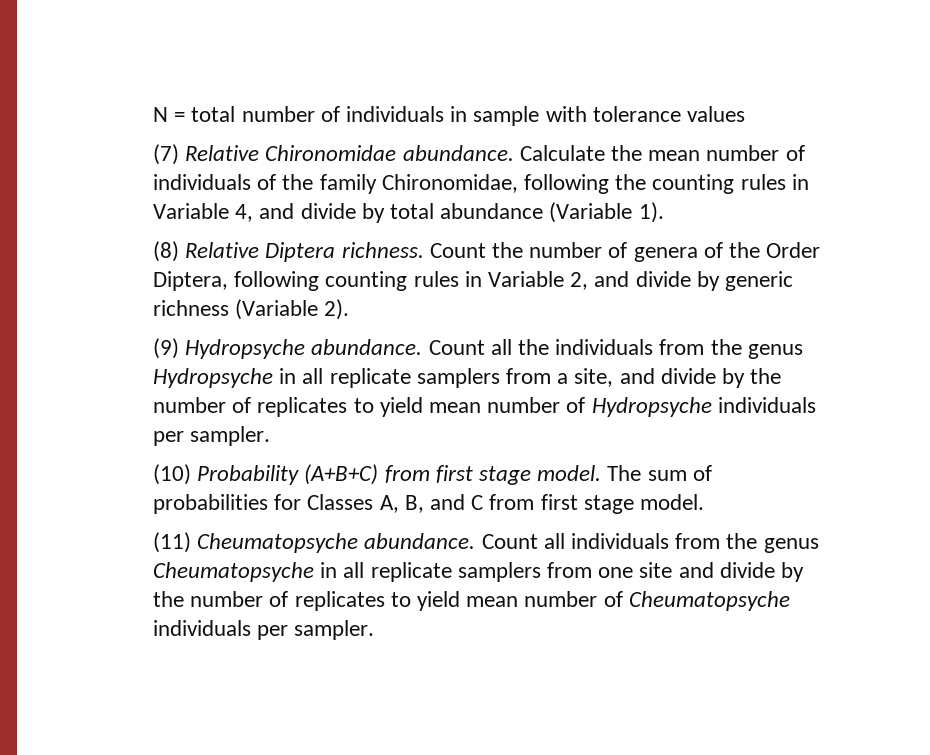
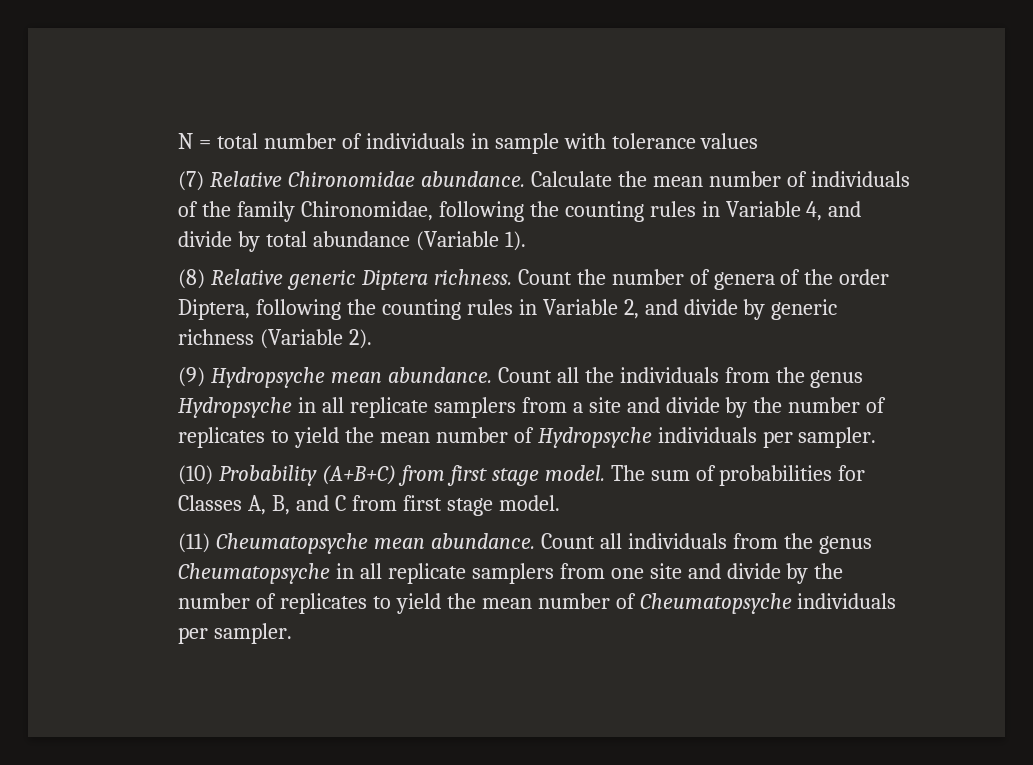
- (8) Relative Diptera richness.
+ (8) Relative generic Diptera richness.
- Count the number of genera of the Order Diptera, following counting rules in Variable 2, and divide by generic richness (Variable 2).
+ Count the number of genera of the order Diptera, following the counting rules in Variable 2, and divide by generic richness (Variable 2).
- (9) Hydropsyche abundance.
+ (9) Hydropsyche mean abundance.
- Count all the individuals from the genus Hydropsyche in all replicate samplers from a site, and divide by the number of replicates to yield mean number of Hydropsyche individuals per sampler.
+ Count all the individuals from the genus Hydropsyche in all replicate samplers from a site and divide by the number of replicates to yield the mean number of Hydropsyche individuals per sampler.
- (11) Cheumatopsyche abundance.
+ (11) Cheumatopsyche mean abundance.
- Count all individuals from the genus Cheumatopsyche in all replicate samplers from one site and divide by the number of replicates to yield mean number of Cheumatopsyche individuals per sampler.
+ Count all individuals from the genus Cheumatopsyche in all replicate samplers from one site and divide by the number of replicates to yield the mean number of Cheumatopsyche individuals per sampler.

